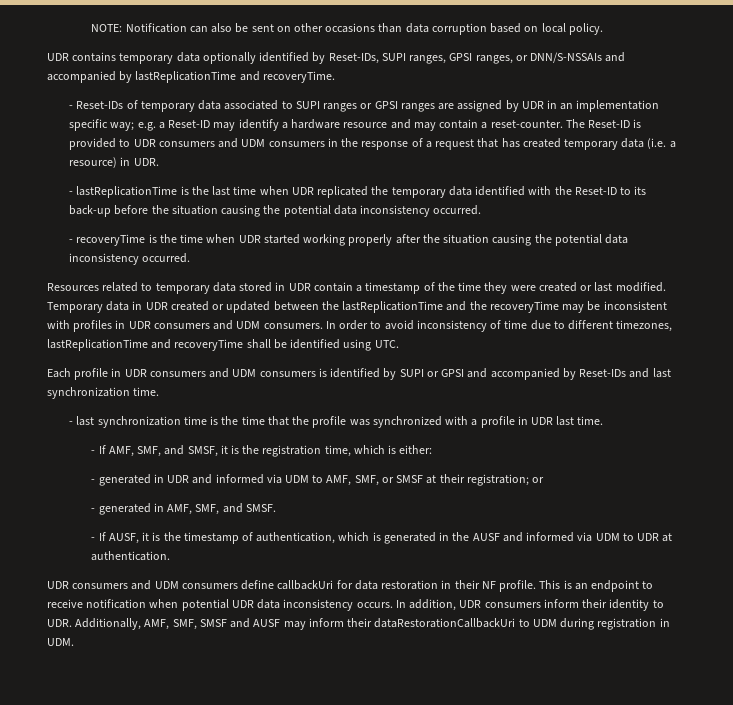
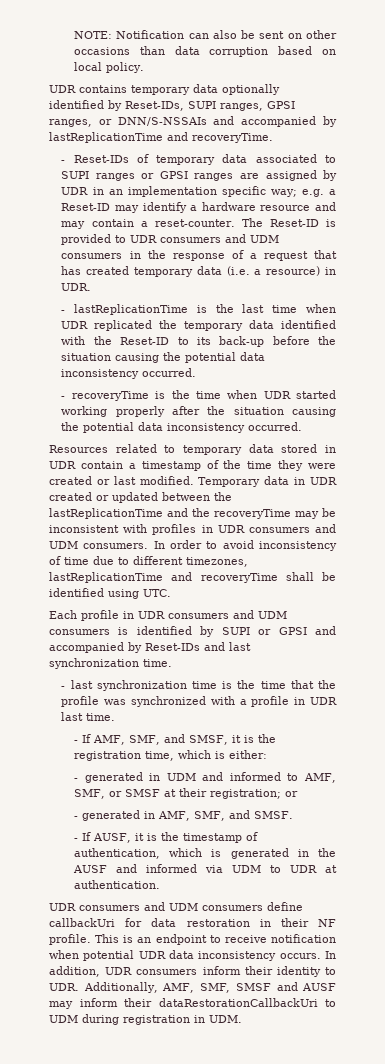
- - generated in UDR and informed via UDM to AMF, SMF, or SMSF at their registration; or
+ - generated in UDM and informed to AMF, SMF, or SMSF at their registration; or

